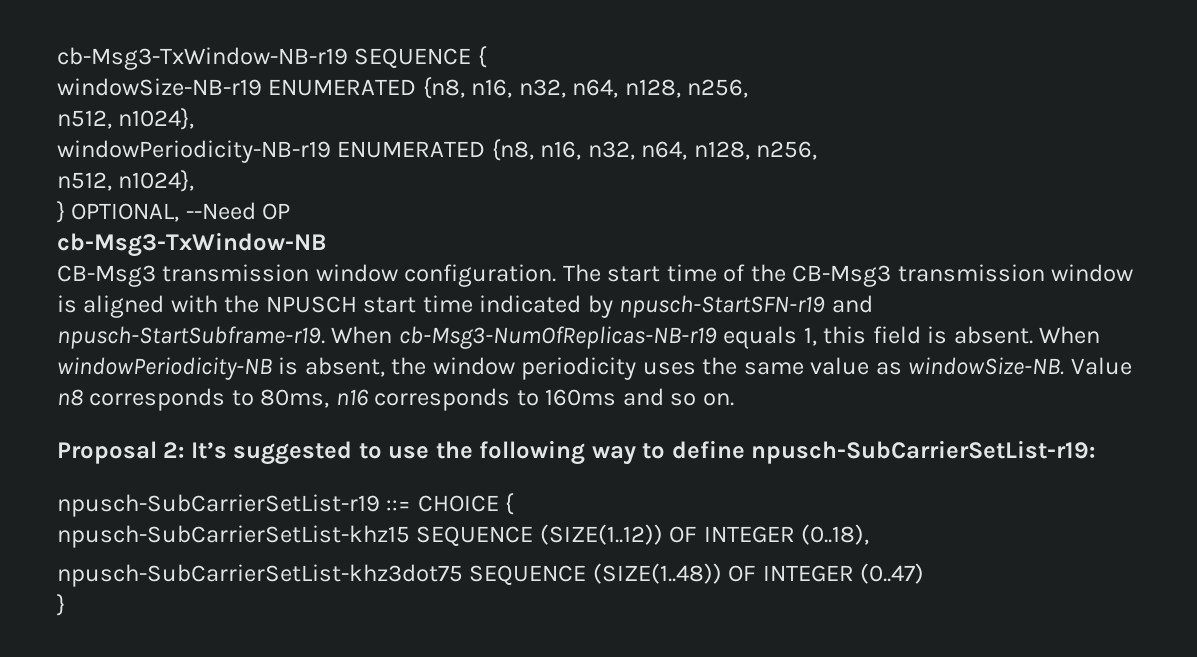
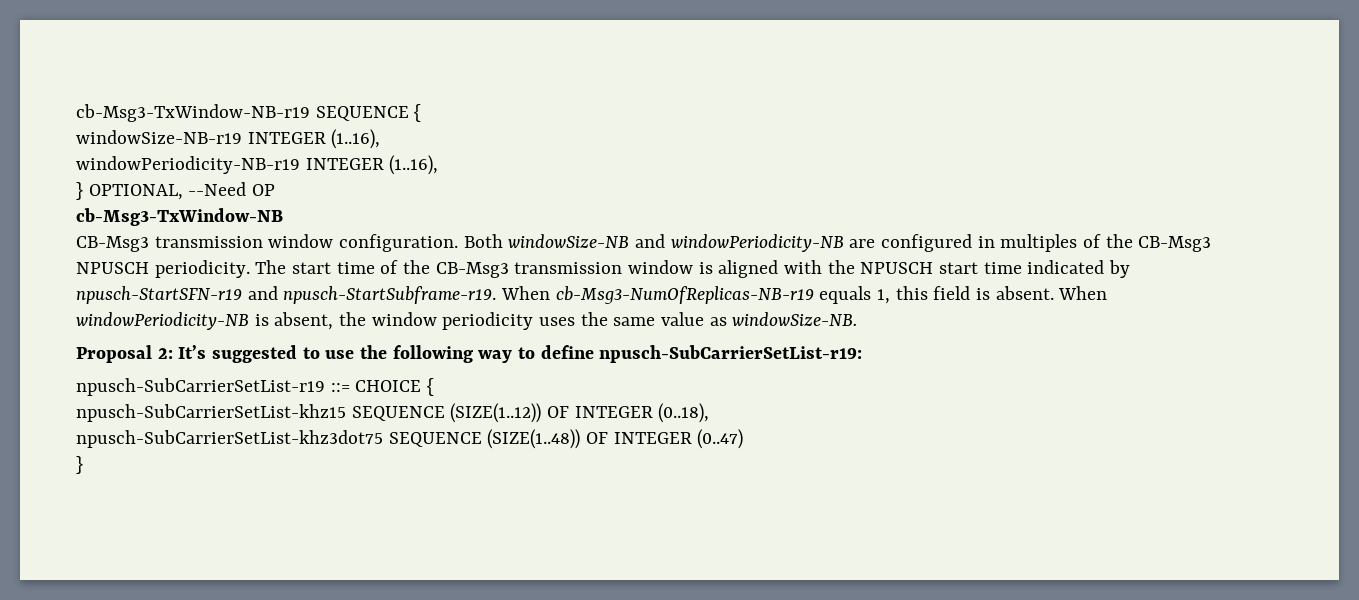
- windowSize-NB-r19 ENUMERATED {n8, n16, n32, n64, n128, n256,
- n512, n1024},
- windowPeriodicity-NB-r19 ENUMERATED {n8, n16, n32, n64, n128, n256,
- n512, n1024},
+ windowSize-NB-r19 INTEGER (1..16),
+ windowPeriodicity-NB-r19 INTEGER (1..16),
+ Both windowSize-NB and windowPeriodicity-NB are configured in multiples of the CB-Msg3 NPUSCH periodicity.
- Value n8 corresponds to 80ms, n16 corresponds to 160ms and so on.

